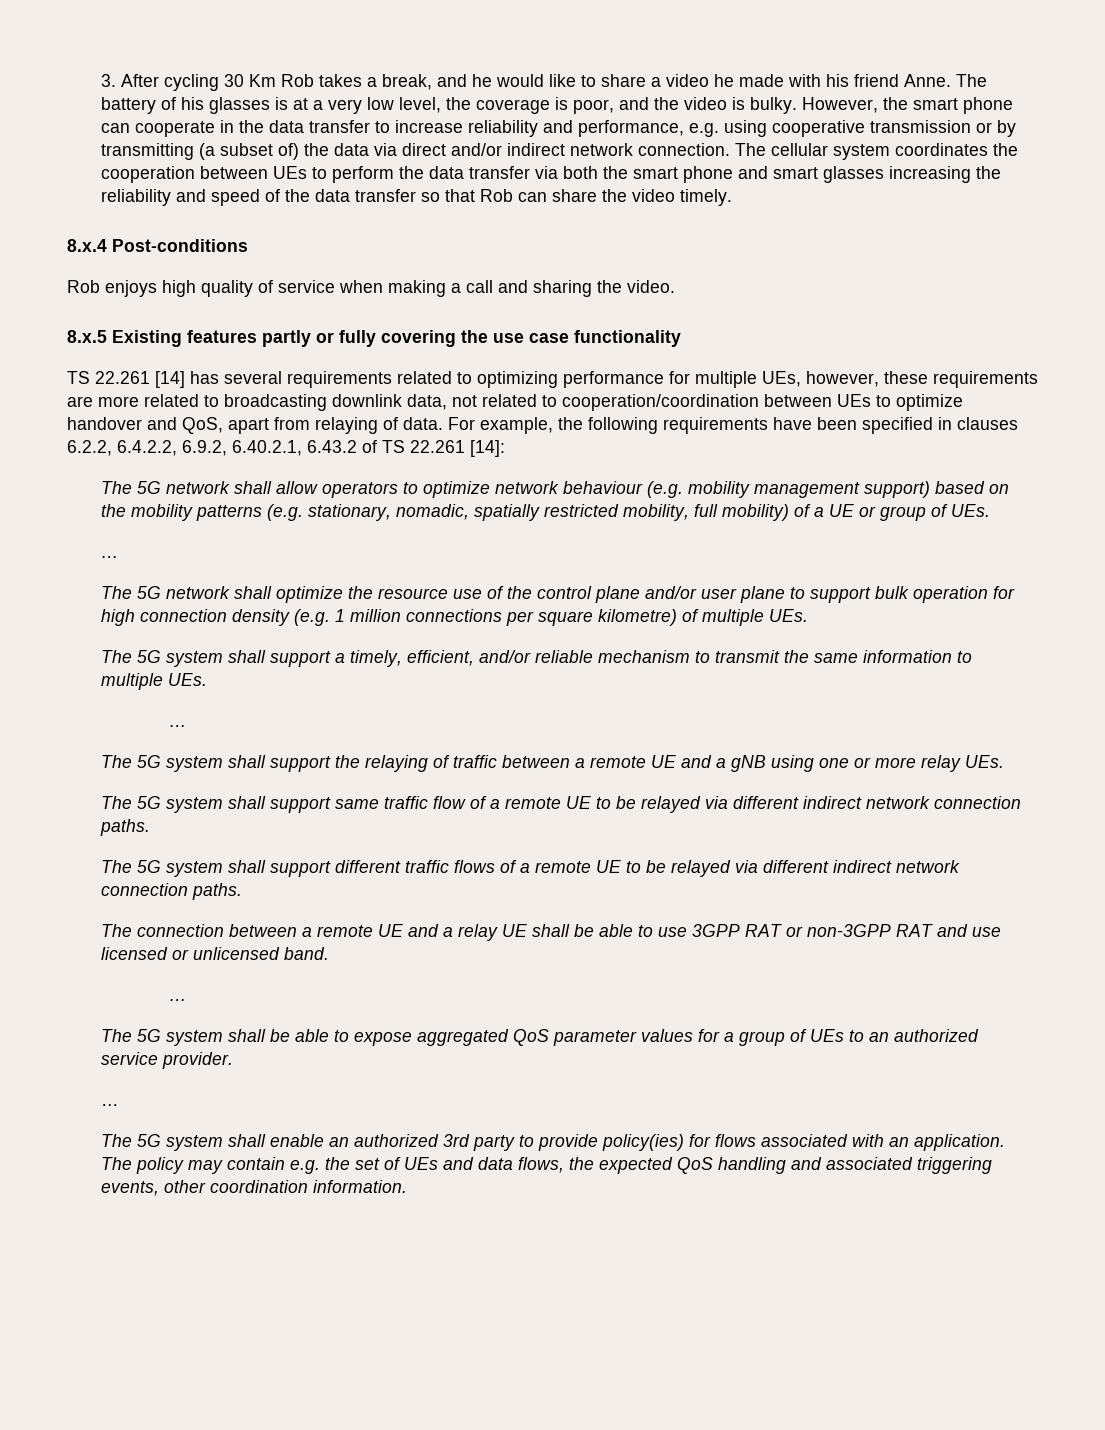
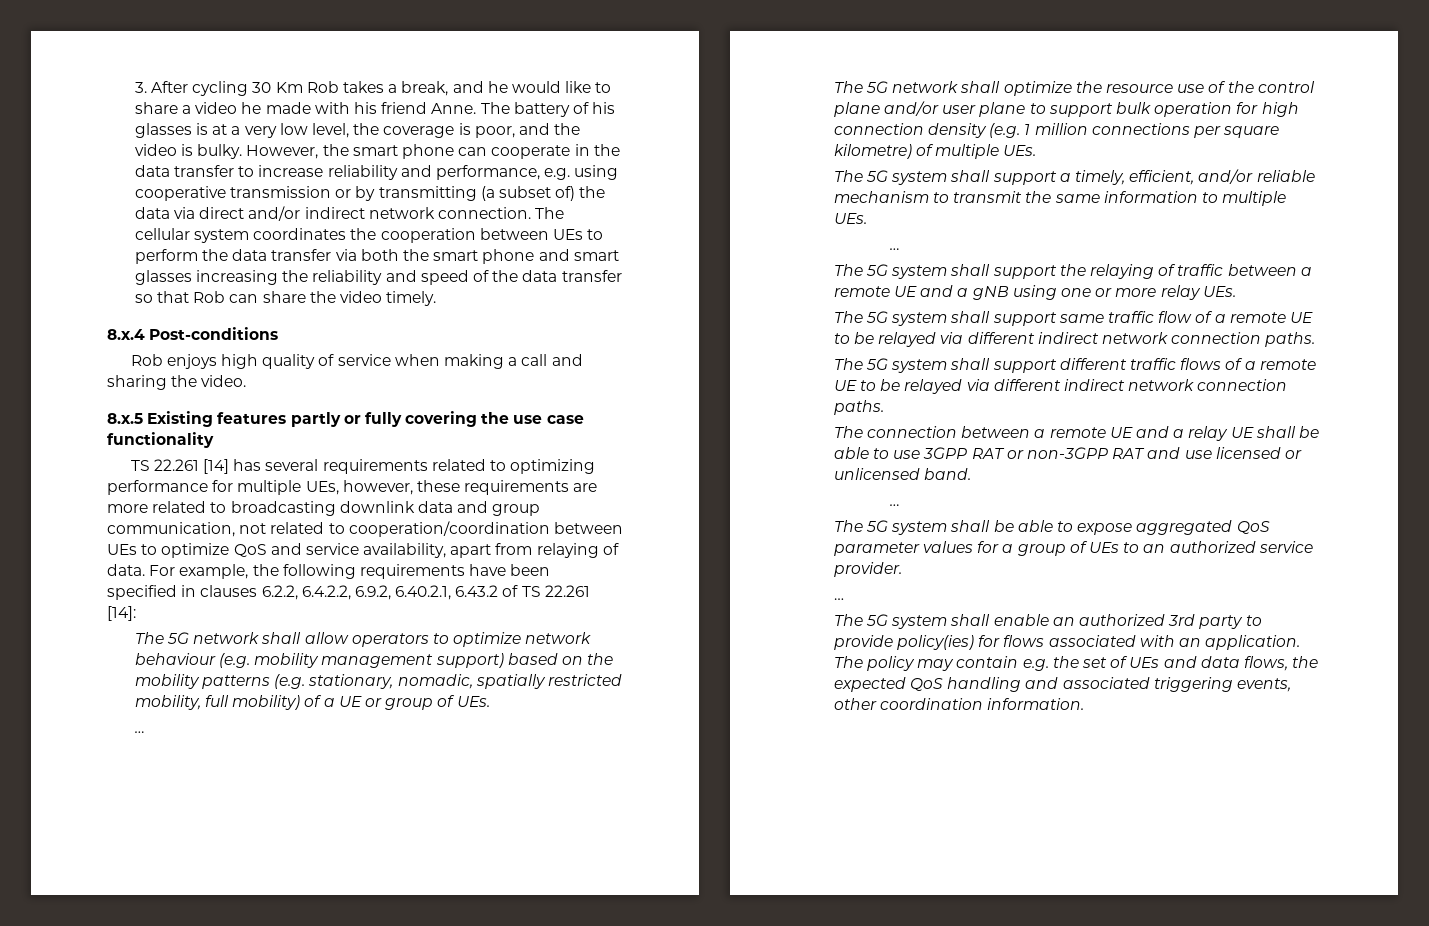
- TS 22.261 [14] has several requirements related to optimizing performance for multiple UEs, however, these requirements are more related to broadcasting downlink data, not related to cooperation/coordination between UEs to optimize handover and QoS, apart from relaying of data.
+ TS 22.261 [14] has several requirements related to optimizing performance for multiple UEs, however, these requirements are more related to broadcasting downlink data and group communication, not related to cooperation/coordination between UEs to optimize QoS and service availability, apart from relaying of data.

